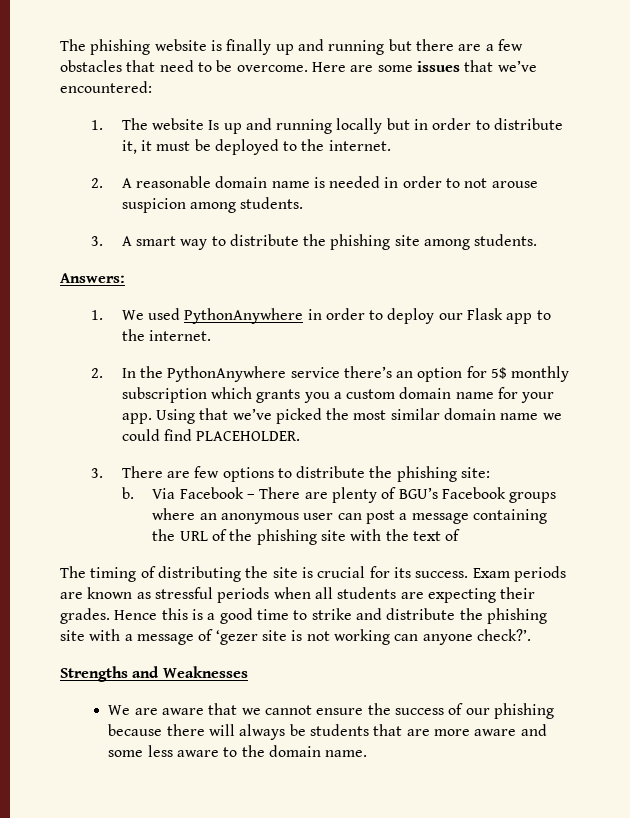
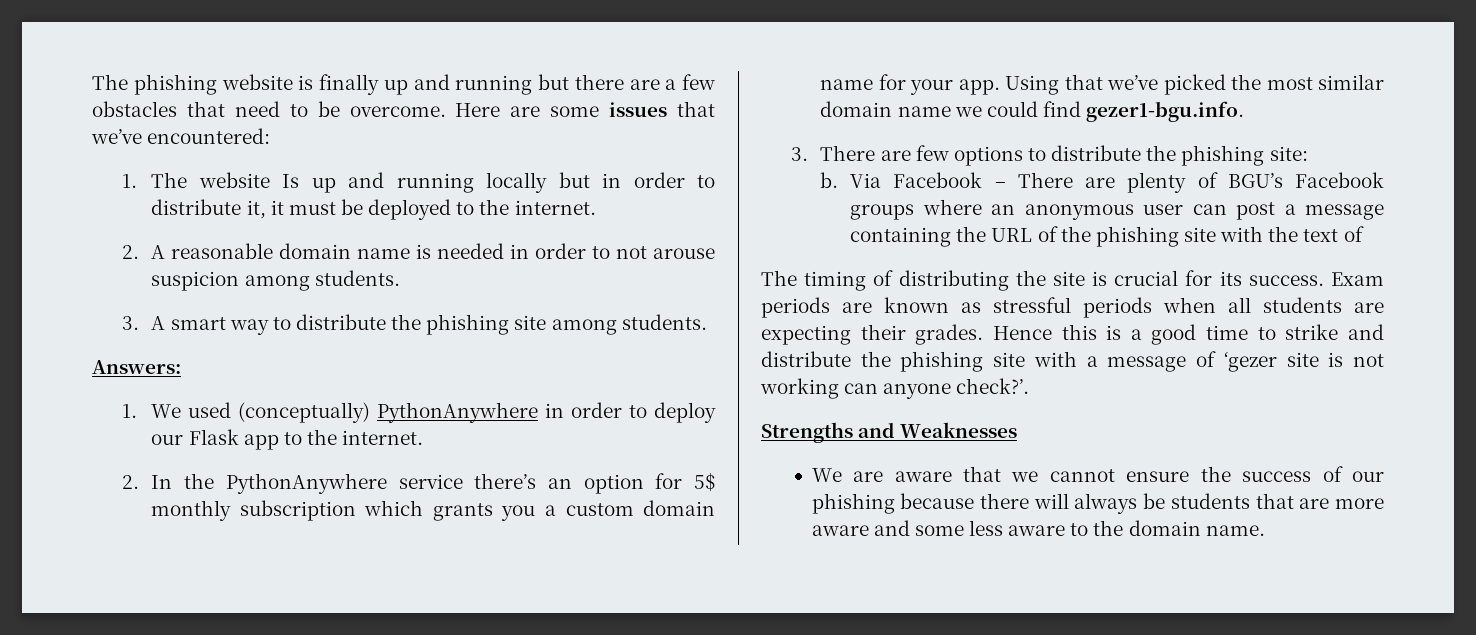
- 1. We used PythonAnywhere in order to deploy our Flask app to the internet.
+ 1. We used (conceptually) PythonAnywhere in order to deploy our Flask app to the internet.
- Using that we’ve picked the most similar domain name we could find PLACEHOLDER.
+ Using that we’ve picked the most similar domain name we could find gezer1-bgu.info.

